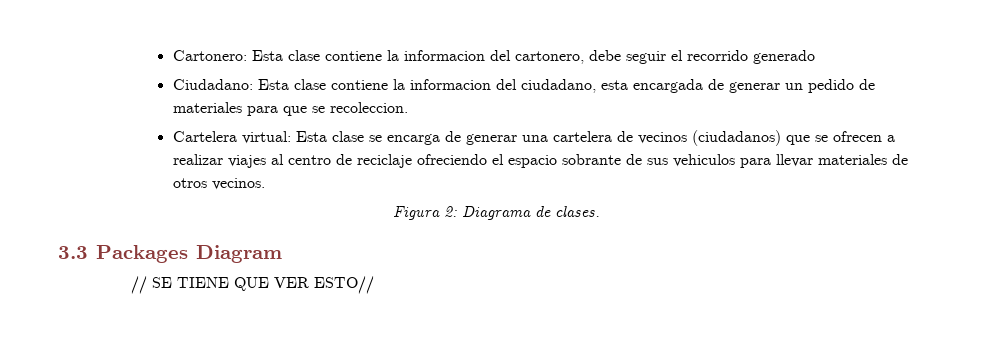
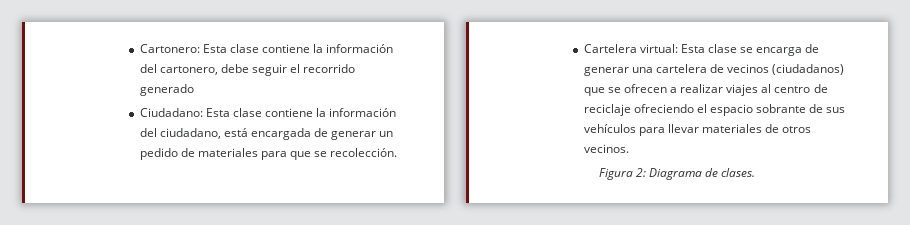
- Cartonero: Esta clase contiene la informacion del cartonero, debe seguir el recorrido generado
+ Cartonero: Esta clase contiene la información del cartonero, debe seguir el recorrido generado
- Ciudadano: Esta clase contiene la informacion del ciudadano, esta encargada de generar un pedido de materiales para que se recoleccion.
+ Ciudadano: Esta clase contiene la información del ciudadano, está encargada de generar un pedido de materiales para que se recolección.
- Cartelera virtual: Esta clase se encarga de generar una cartelera de vecinos (ciudadanos) que se ofrecen a realizar viajes al centro de reciclaje ofreciendo el espacio sobrante de sus vehiculos para llevar materiales de otros vecinos.
+ Cartelera virtual: Esta clase se encarga de generar una cartelera de vecinos (ciudadanos) que se ofrecen a realizar viajes al centro de reciclaje ofreciendo el espacio sobrante de sus vehículos para llevar materiales de otros vecinos.
- 3.3 Packages Diagram
- // SE TIENE QUE VER ESTO//

